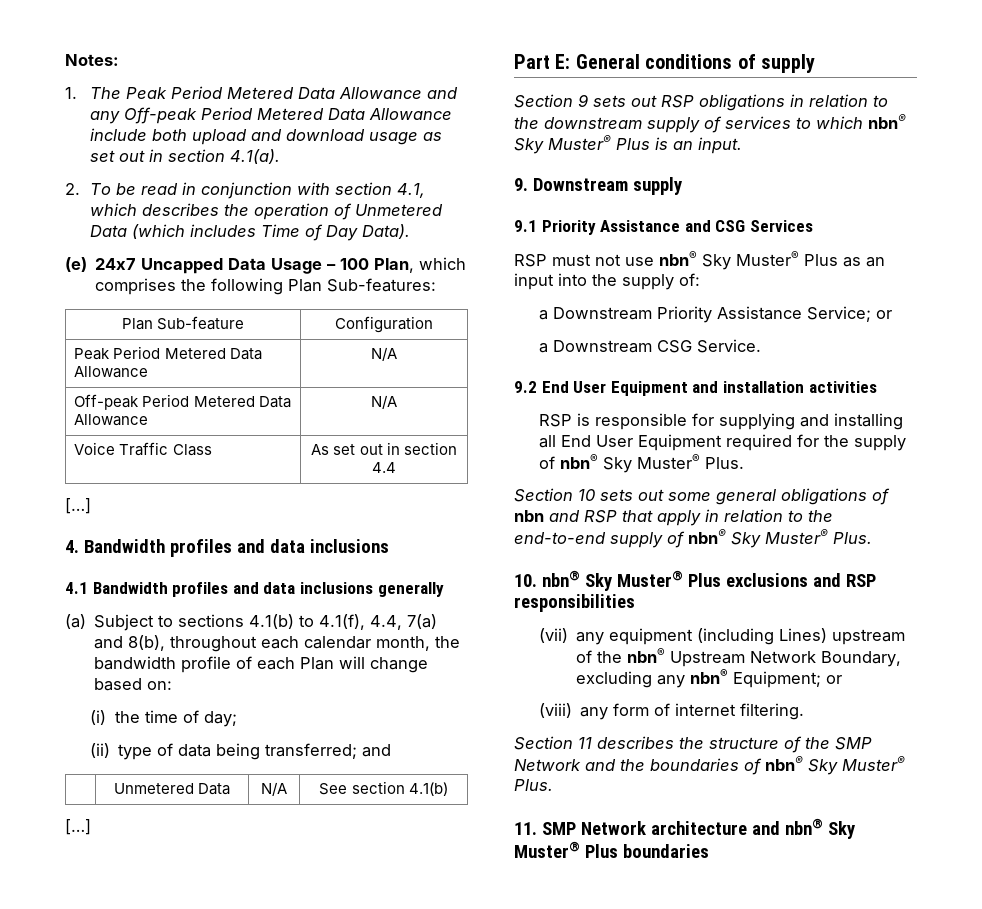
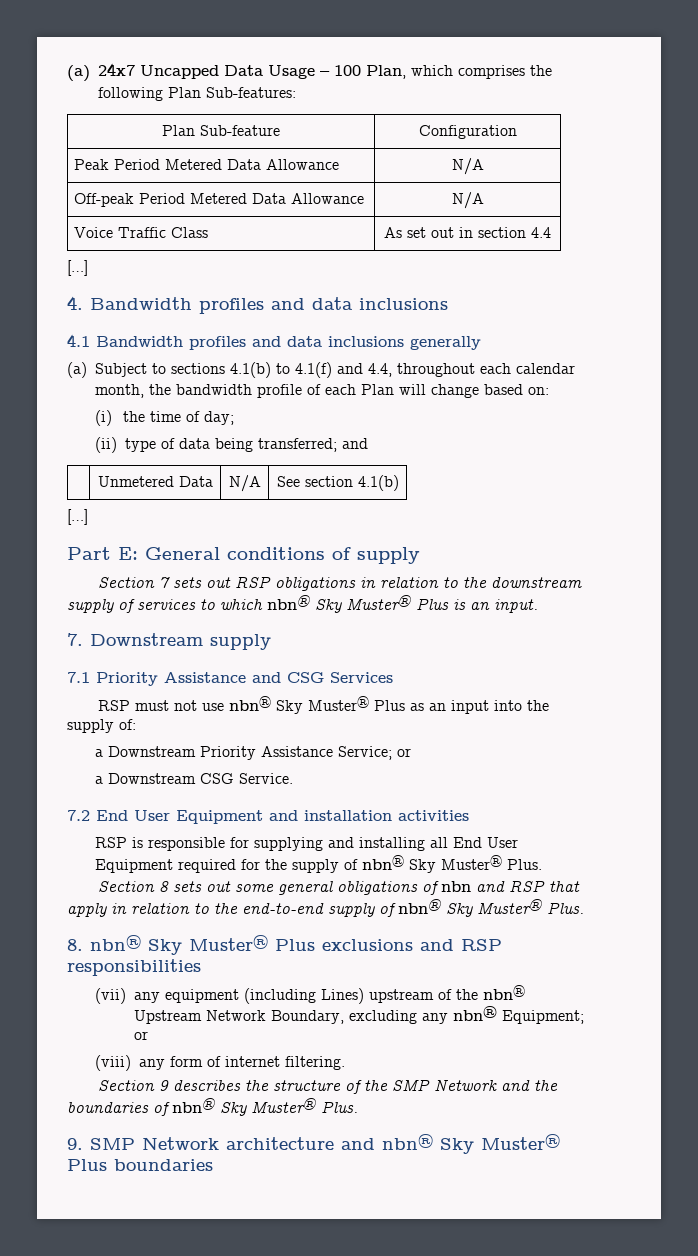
- Notes:
- 1. The Peak Period Metered Data Allowance and any Off-peak Period Metered Data Allowance include both upload and download usage as set out in section 4.1(a).
- 2. To be read in conjunction with section 4.1, which describes the operation of Unmetered Data (which includes Time of Day Data).
- (e) 24x7 Uncapped Data Usage – 100 Plan, which comprises the following Plan Sub-features:
+ (a) 24x7 Uncapped Data Usage – 100 Plan, which comprises the following Plan Sub-features:
- (a) Subject to sections 4.1(b) to 4.1(f), 4.4, 7(a) and 8(b), throughout each calendar month, the bandwidth profile of each Plan will change based on:
+ (a) Subject to sections 4.1(b) to 4.1(f) and 4.4, throughout each calendar month, the bandwidth profile of each Plan will change based on:
- Section 9 sets out RSP obligations in relation to the downstream supply of services to which nbn® Sky Muster® Plus is an input.
+ Section 7 sets out RSP obligations in relation to the downstream supply of services to which nbn® Sky Muster® Plus is an input.
- 9. Downstream supply
+ 7. Downstream supply
- 9.1 Priority Assistance and CSG Services
+ 7.1 Priority Assistance and CSG Services
- 9.2 End User Equipment and installation activities
+ 7.2 End User Equipment and installation activities
- Section 10 sets out some general obligations of nbn and RSP that apply in relation to the end-to-end supply of nbn® Sky Muster® Plus.
+ Section 8 sets out some general obligations of nbn and RSP that apply in relation to the end-to-end supply of nbn® Sky Muster® Plus.
- 10. nbn® Sky Muster® Plus exclusions and RSP responsibilities
+ 8. nbn® Sky Muster® Plus exclusions and RSP responsibilities
- Section 11 describes the structure of the SMP Network and the boundaries of nbn® Sky Muster® Plus.
+ Section 9 describes the structure of the SMP Network and the boundaries of nbn® Sky Muster® Plus.
- 11. SMP Network architecture and nbn® Sky Muster® Plus boundaries
+ 9. SMP Network architecture and nbn® Sky Muster® Plus boundaries

